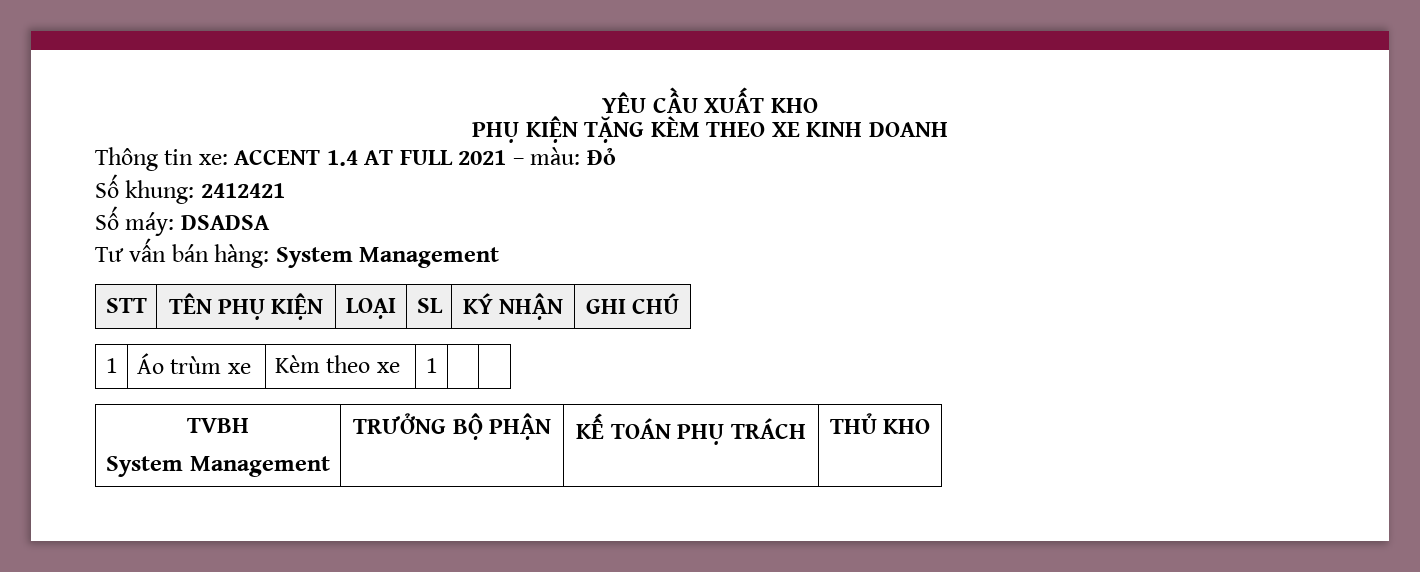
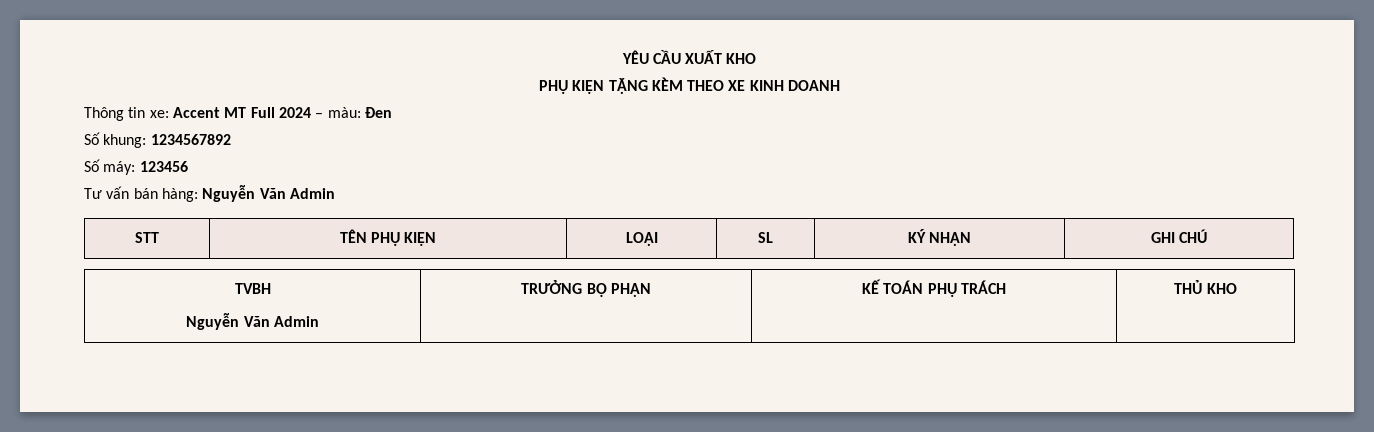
- Thông tin xe: ACCENT 1.4 AT FULL 2021 – màu: Đỏ
+ Thông tin xe: Accent MT Full 2024 – màu: Đen
- Số khung: 2412421
+ Số khung: 1234567892
- Số máy: DSADSA
+ Số máy: 123456
- Tư vấn bán hàng: System Management
+ Tư vấn bán hàng: Nguyễn Văn Admin
- 1 | Áo trùm xe | Kèm theo xe | 1 | |
  TVBH
- System Management | TRƯỞNG BỘ PHẬN | KẾ TOÁN PHỤ TRÁCH | THỦ KHO
+ Nguyễn Văn Admin | TRƯỞNG BỘ PHẬN | KẾ TOÁN PHỤ TRÁCH | THỦ KHO

